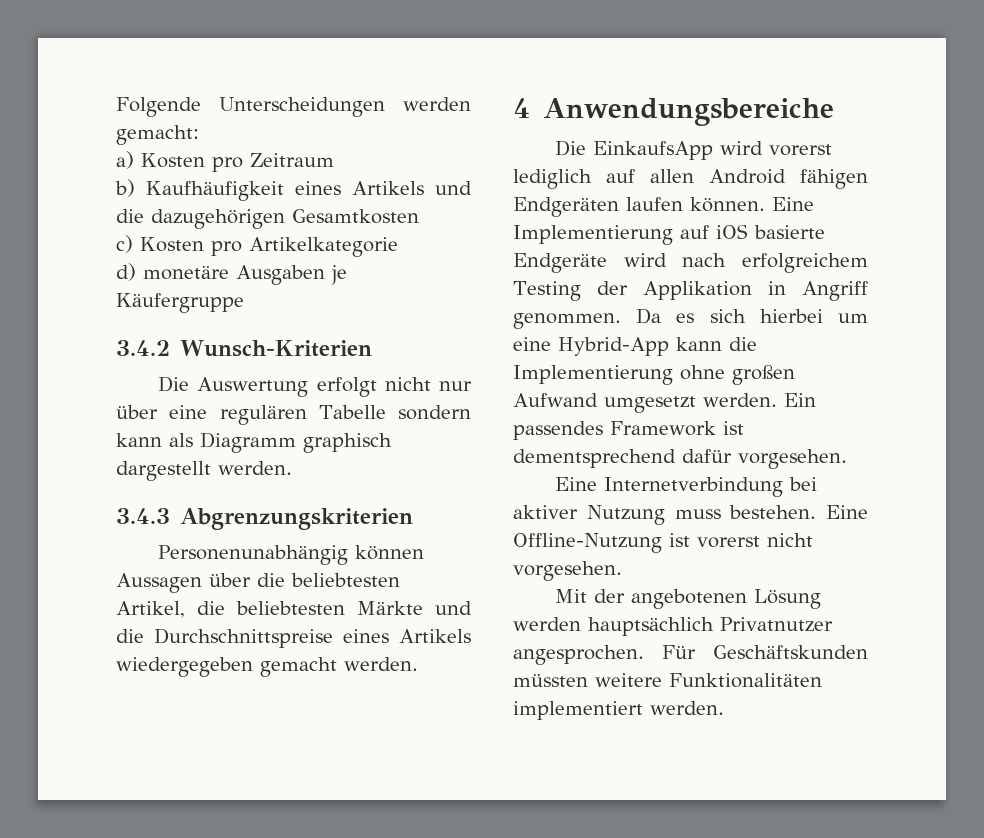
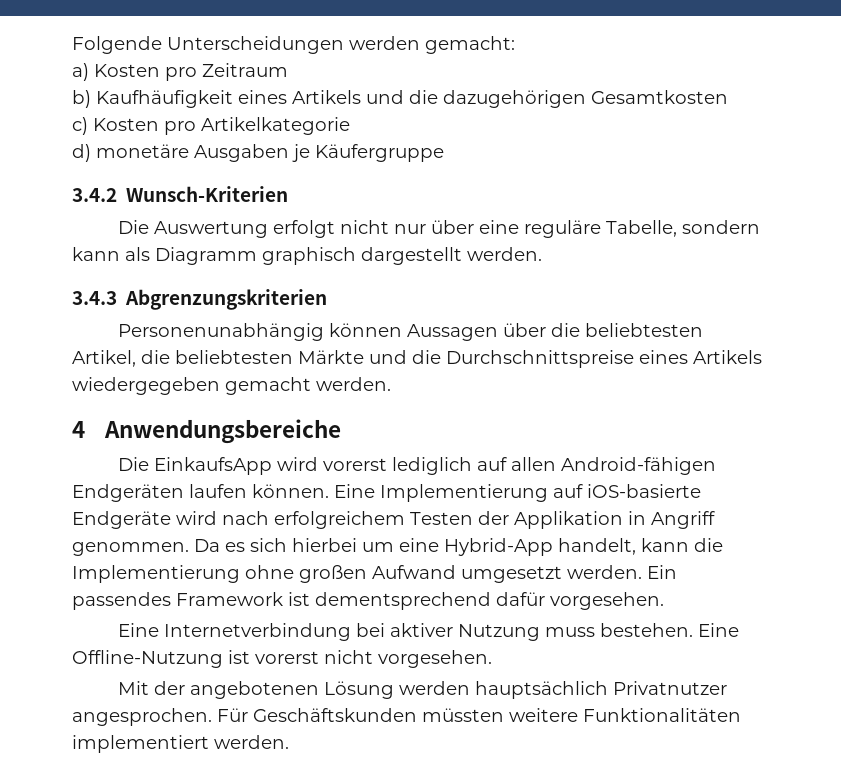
- Die Auswertung erfolgt nicht nur über eine regulären Tabelle sondern kann als Diagramm graphisch dargestellt werden.
+ Die Auswertung erfolgt nicht nur über eine reguläre Tabelle, sondern kann als Diagramm graphisch dargestellt werden.
- Die EinkaufsApp wird vorerst lediglich auf allen Android fähigen Endgeräten laufen können.
+ Die EinkaufsApp wird vorerst lediglich auf allen Android-fähigen Endgeräten laufen können.
- Eine Implementierung auf iOS basierte Endgeräte wird nach erfolgreichem Testing der Applikation in Angriff genommen.
+ Eine Implementierung auf iOS-basierte Endgeräte wird nach erfolgreichem Testen der Applikation in Angriff genommen.
- Da es sich hierbei um eine Hybrid-App kann die Implementierung ohne großen Aufwand umgesetzt werden.
+ Da es sich hierbei um eine Hybrid-App handelt, kann die Implementierung ohne großen Aufwand umgesetzt werden.

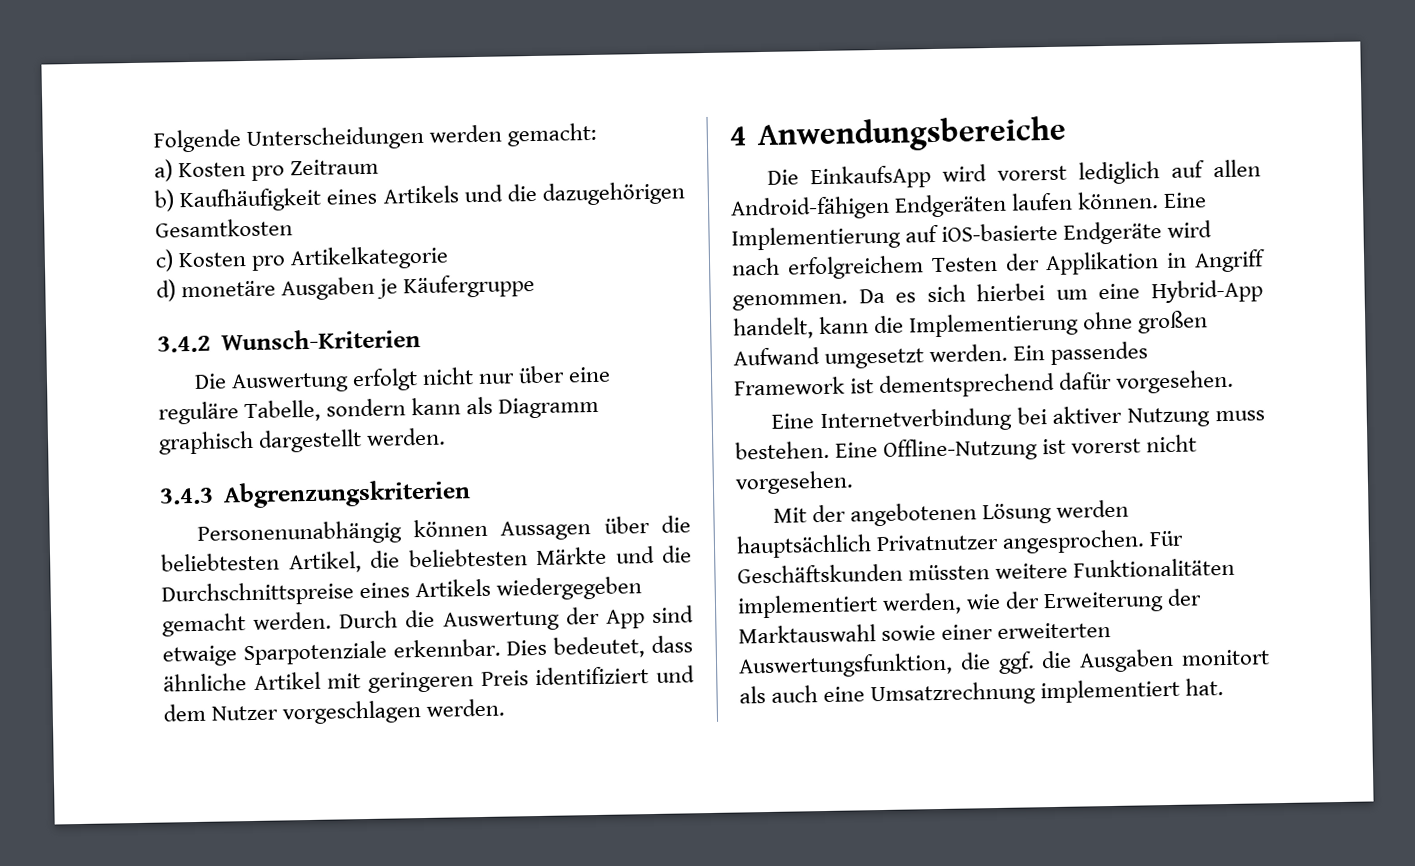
+ Durch die Auswertung der App sind etwaige Sparpotenziale erkennbar. Dies bedeutet, dass ähnliche Artikel mit geringeren Preis identifiziert und dem Nutzer vorgeschlagen werden.
- Für Geschäftskunden müssten weitere Funktionalitäten implementiert werden.
+ Für Geschäftskunden müssten weitere Funktionalitäten implementiert werden, wie der Erweiterung der Marktauswahl sowie einer erweiterten Auswertungsfunktion, die ggf. die Ausgaben monitort als auch eine Umsatzrechnung implementiert hat.

